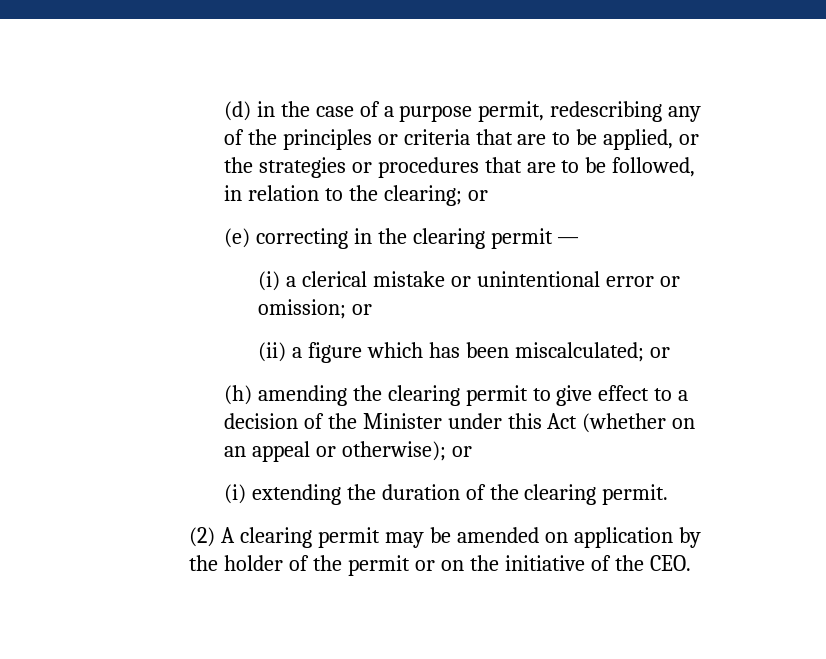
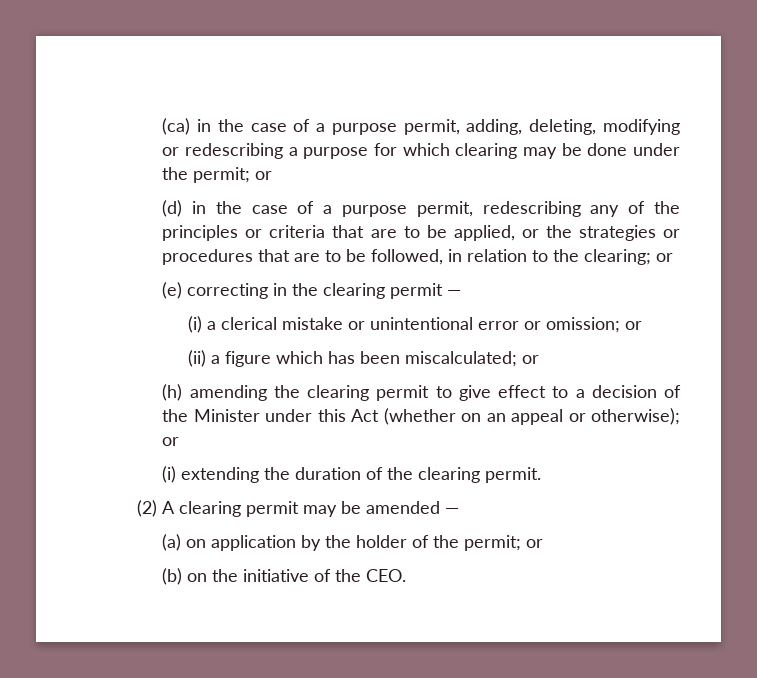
+ (ca) in the case of a purpose permit, adding, deleting, modifying or redescribing a purpose for which clearing may be done under the permit; or
- (2) A clearing permit may be amended on application by the holder of the permit or on the initiative of the CEO.
+ (2) A clearing permit may be amended —
+ (a) on application by the holder of the permit; or
+ (b) on the initiative of the CEO.

